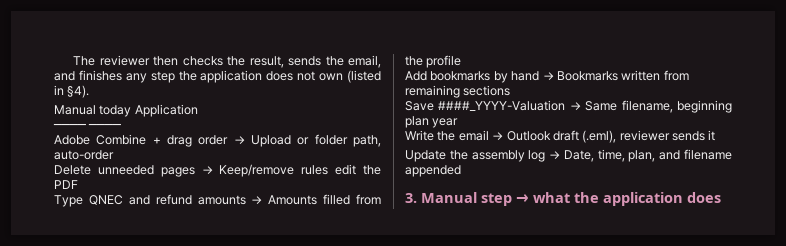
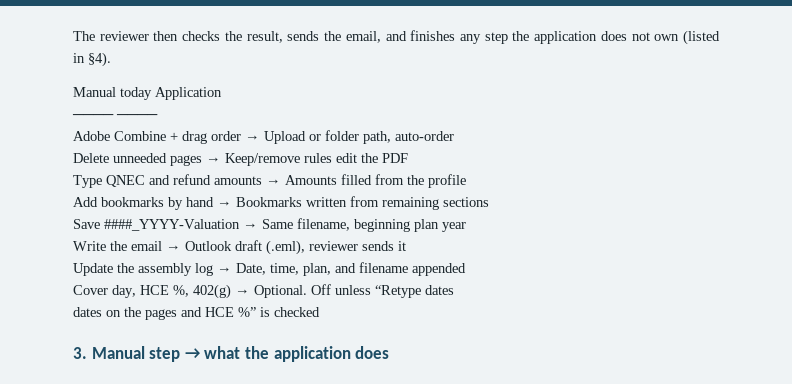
+ Cover day, HCE %, 402(g) → Optional. Off unless “Retype dates
+ dates on the pages and HCE %” is checked

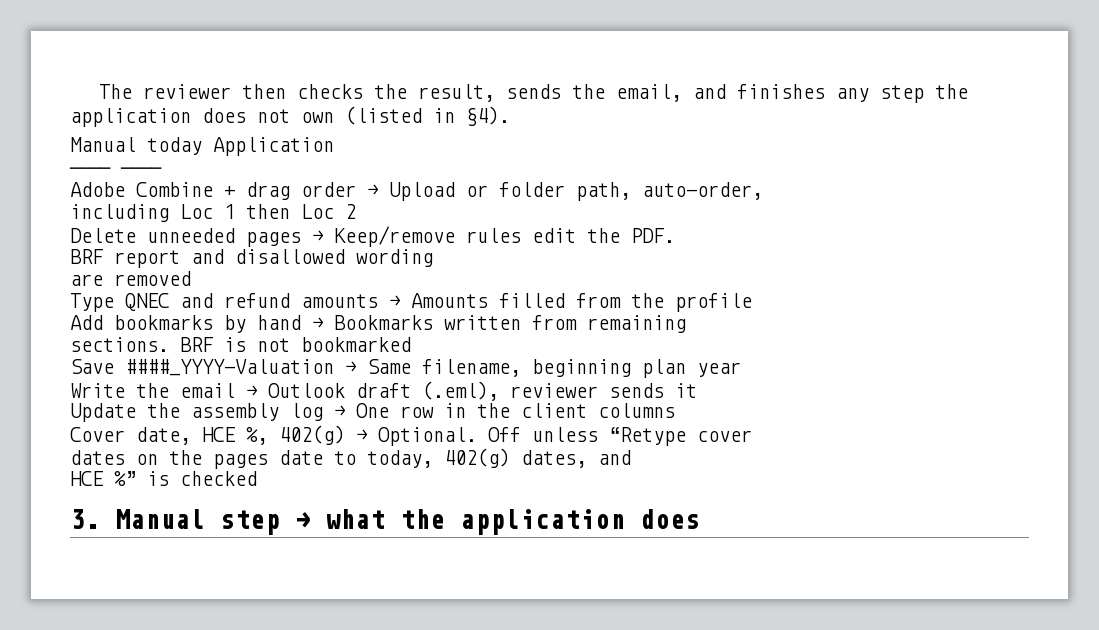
- Adobe Combine + drag order → Upload or folder path, auto-order
+ Adobe Combine + drag order → Upload or folder path, auto-order,
+ including Loc 1 then Loc 2
- Delete unneeded pages → Keep/remove rules edit the PDF
+ Delete unneeded pages → Keep/remove rules edit the PDF.
+ BRF report and disallowed wording
+ are removed
- Add bookmarks by hand → Bookmarks written from remaining sections
+ Add bookmarks by hand → Bookmarks written from remaining
+ sections. BRF is not bookmarked
- Update the assembly log → Date, time, plan, and filename appended
+ Update the assembly log → One row in the client columns
- Cover day, HCE %, 402(g) → Optional.
+ Cover date, HCE %, 402(g) → Optional.
- Off unless “Retype dates
+ Off unless “Retype cover
- dates on the pages and HCE %” is checked
+ dates on the pages date to today, 402(g) dates, and
+ HCE %” is checked

